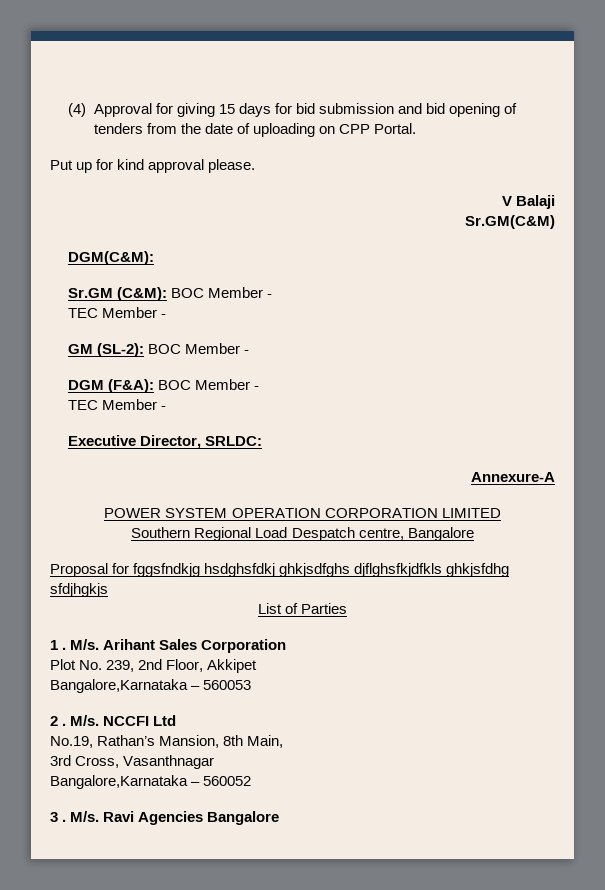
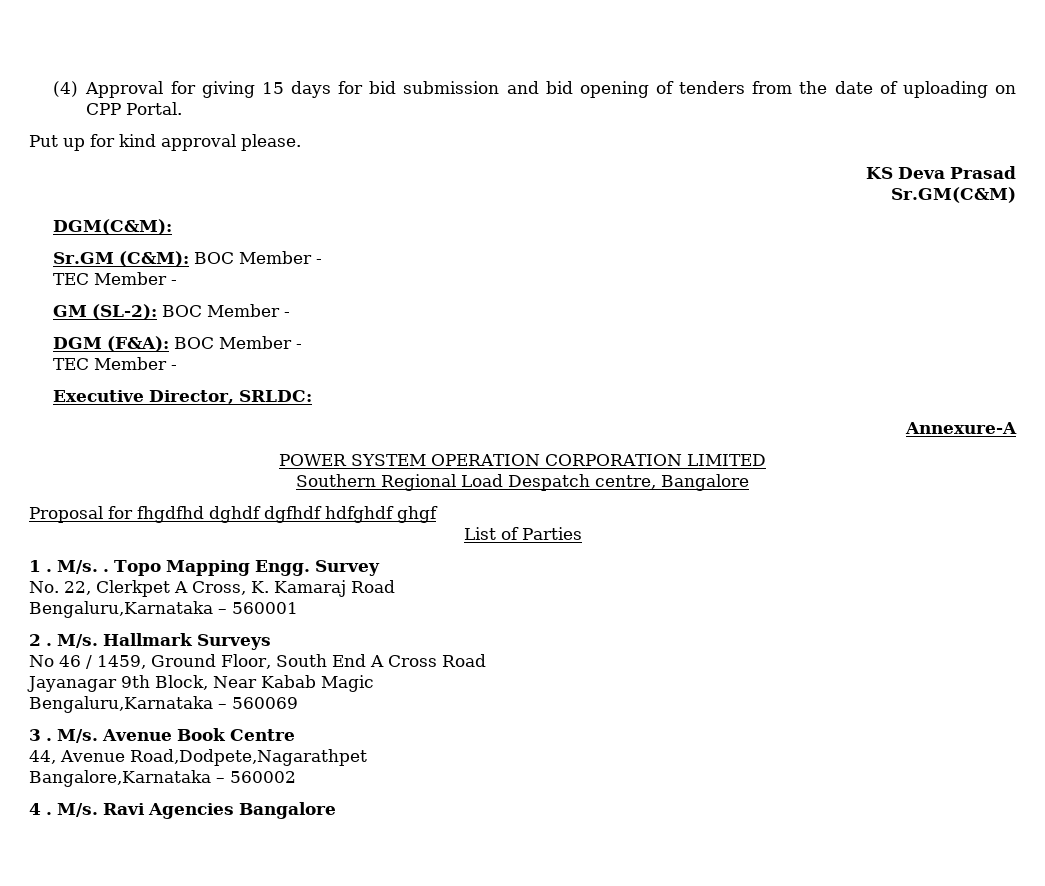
- V Balaji
+ KS Deva Prasad
- Proposal for fggsfndkjg hsdghsfdkj ghkjsdfghs djflghsfkjdfkls ghkjsfdhg sfdjhgkjs
+ Proposal for fhgdfhd dghdf dgfhdf hdfghdf ghgf
- M/s. Arihant Sales Corporation
- Plot No. 239, 2nd Floor, Akkipet
- Bangalore,Karnataka – 560053
- 2 . M/s. NCCFI Ltd
- No.19, Rathan’s Mansion, 8th Main,
- 3rd Cross, Vasanthnagar
- Bangalore,Karnataka – 560052
- 3 .
+ M/s. . Topo Mapping Engg. Survey
+ No. 22, Clerkpet A Cross, K. Kamaraj Road
+ Bengaluru,Karnataka – 560001
+ 2 . M/s. Hallmark Surveys
+ No 46 / 1459, Ground Floor, South End A Cross Road
+ Jayanagar 9th Block, Near Kabab Magic
+ Bengaluru,Karnataka – 560069
+ 3 . M/s. Avenue Book Centre
+ 44, Avenue Road,Dodpete,Nagarathpet
+ Bangalore,Karnataka – 560002
+ 4 .

